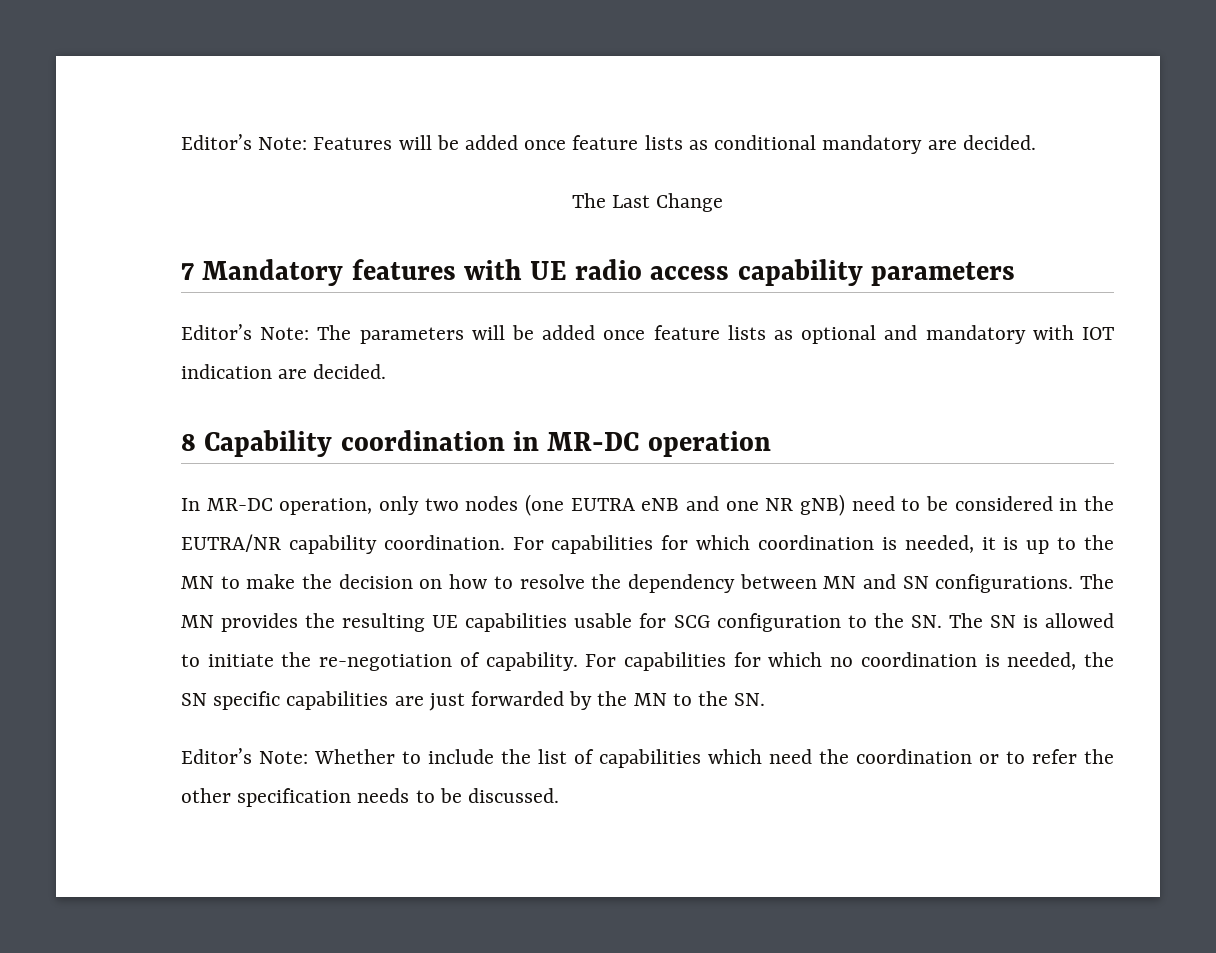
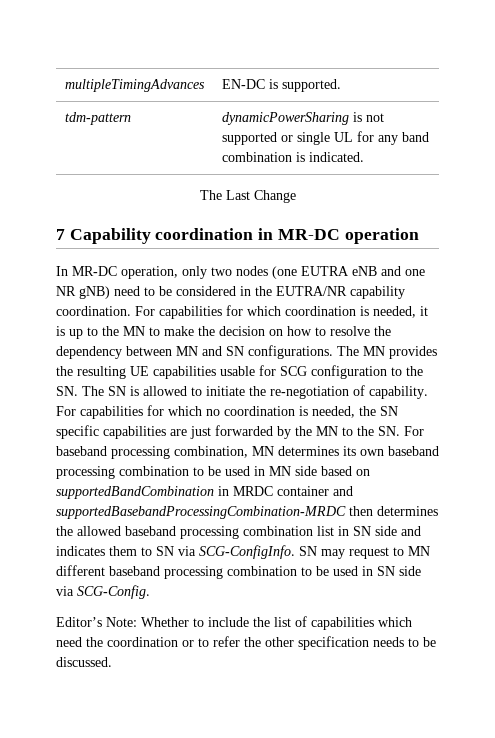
- Editor’s Note: Features will be added once feature lists as conditional mandatory are decided.
+ multipleTimingAdvances | EN-DC is supported.
+ tdm-pattern | dynamicPowerSharing is not supported or single UL for any band combination is indicated.
  The Last Change
- 7 Mandatory features with UE radio access capability parameters
- Editor’s Note: The parameters will be added once feature lists as optional and mandatory with IOT indication are decided.
- 8 Capability coordination in MR-DC operation
+ 7 Capability coordination in MR-DC operation
- For capabilities for which no coordination is needed, the SN specific capabilities are just forwarded by the MN to the SN.
+ For capabilities for which no coordination is needed, the SN specific capabilities are just forwarded by the MN to the SN. For baseband processing combination, MN determines its own baseband processing combination to be used in MN side based on supportedBandCombination in MRDC container and supportedBasebandProcessingCombination-MRDC then determines the allowed baseband processing combination list in SN side and indicates them to SN via SCG-ConfigInfo. SN may request to MN different baseband processing combination to be used in SN side via SCG-Config.

